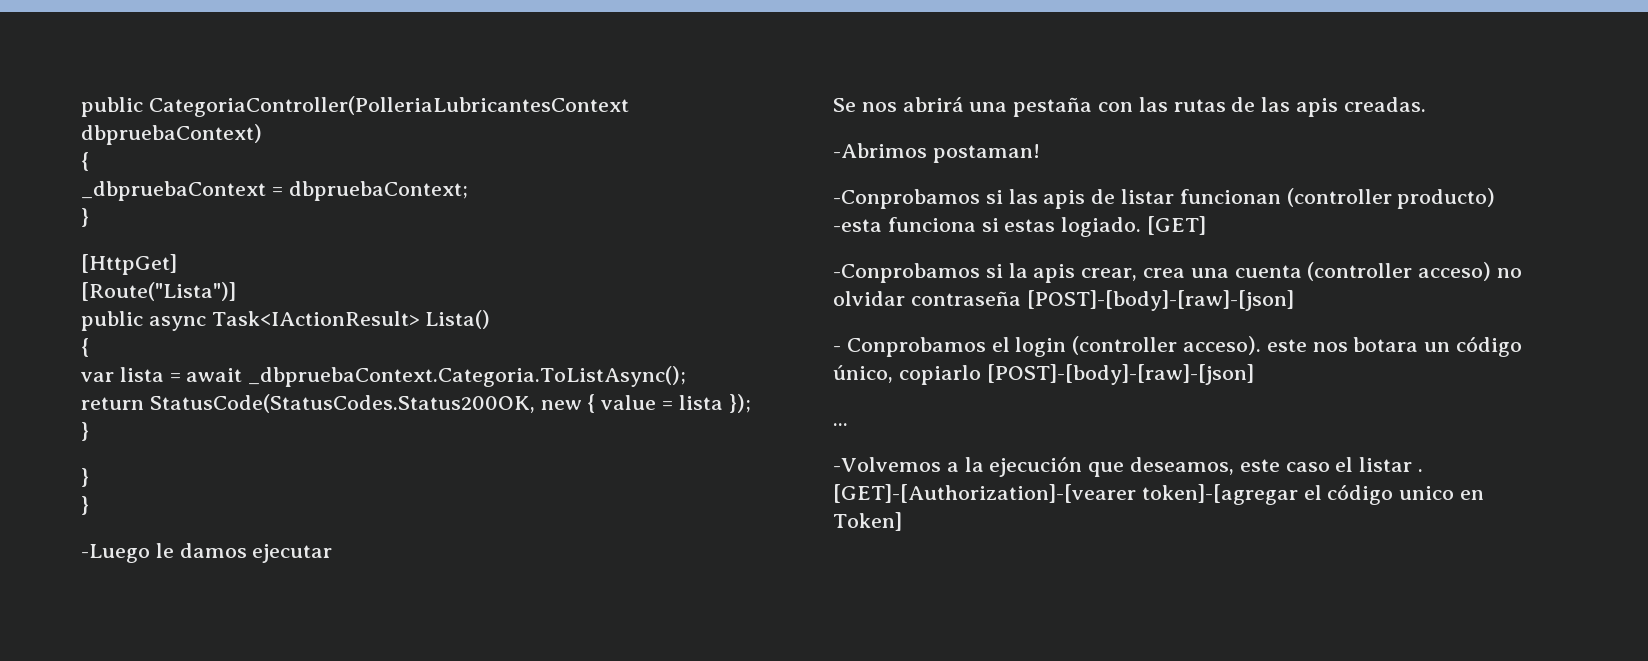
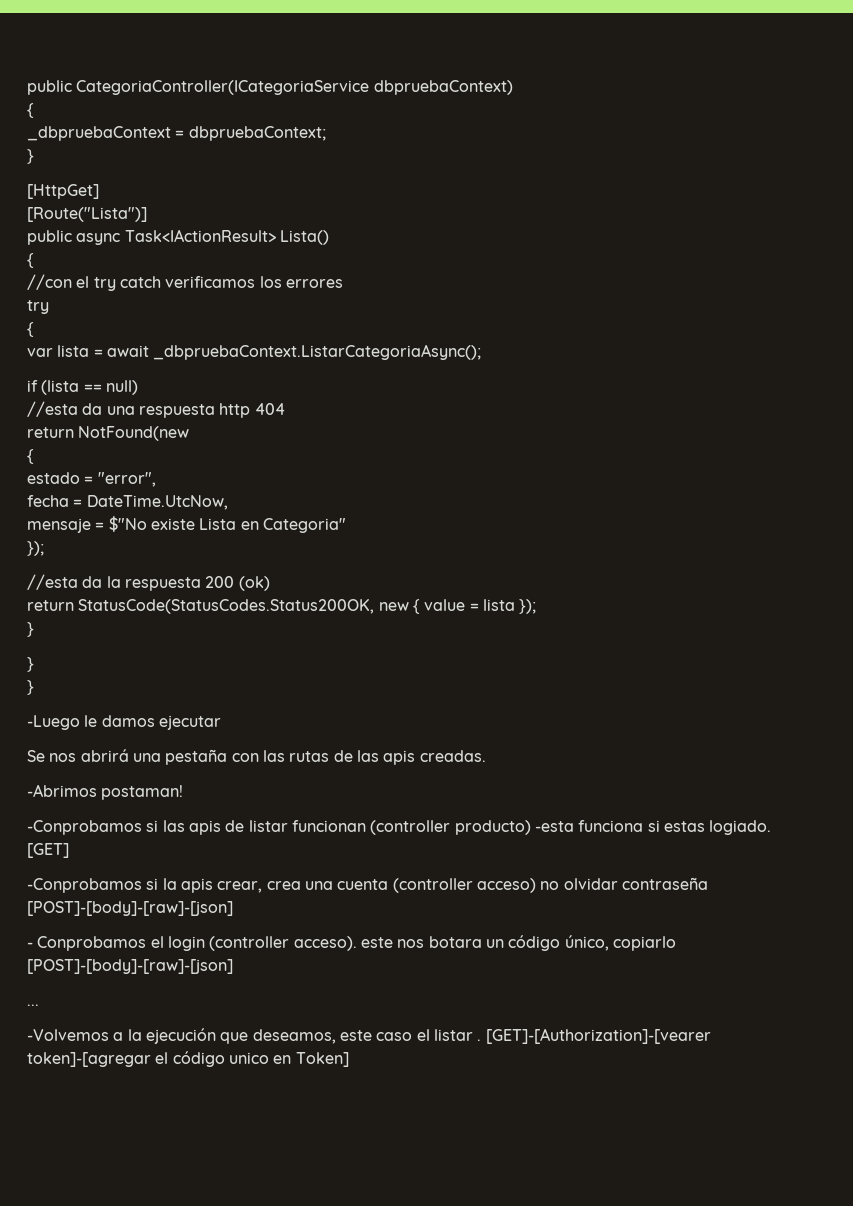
- public CategoriaController(PolleriaLubricantesContext dbpruebaContext)
+ public CategoriaController(ICategoriaService dbpruebaContext)
- var lista = await _dbpruebaContext.Categoria.ToListAsync();
+ //con el try catch verificamos los errores
+ try
+ {
+ var lista = await _dbpruebaContext.ListarCategoriaAsync();
+ if (lista == null)
+ //esta da una respuesta http 404
+ return NotFound(new
+ {
+ estado = "error",
+ fecha = DateTime.UtcNow,
+ mensaje = $"No existe Lista en Categoria"
+ });
+ //esta da la respuesta 200 (ok)

